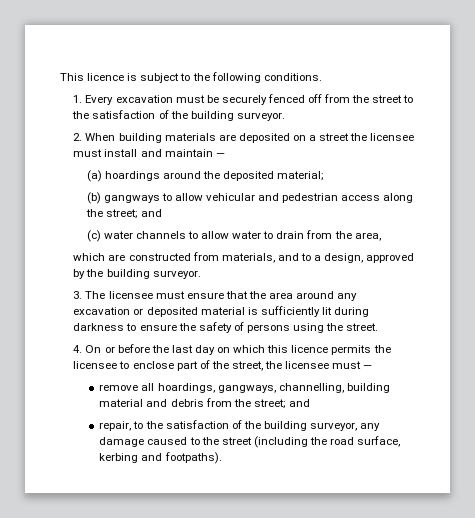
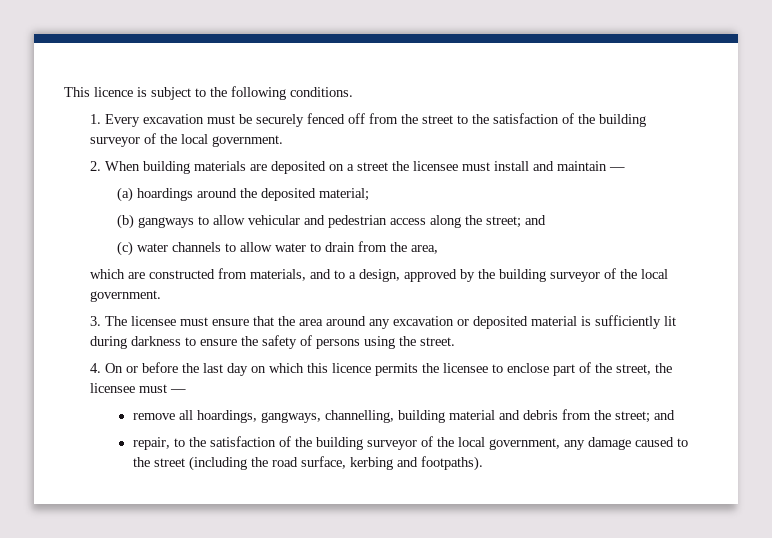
- 1. Every excavation must be securely fenced off from the street to the satisfaction of the building surveyor.
+ 1. Every excavation must be securely fenced off from the street to the satisfaction of the building surveyor of the local government.
- which are constructed from materials, and to a design, approved by the building surveyor.
+ which are constructed from materials, and to a design, approved by the building surveyor of the local government.
- repair, to the satisfaction of the building surveyor, any damage caused to the street (including the road surface, kerbing and footpaths).
+ repair, to the satisfaction of the building surveyor of the local government, any damage caused to the street (including the road surface, kerbing and footpaths).

